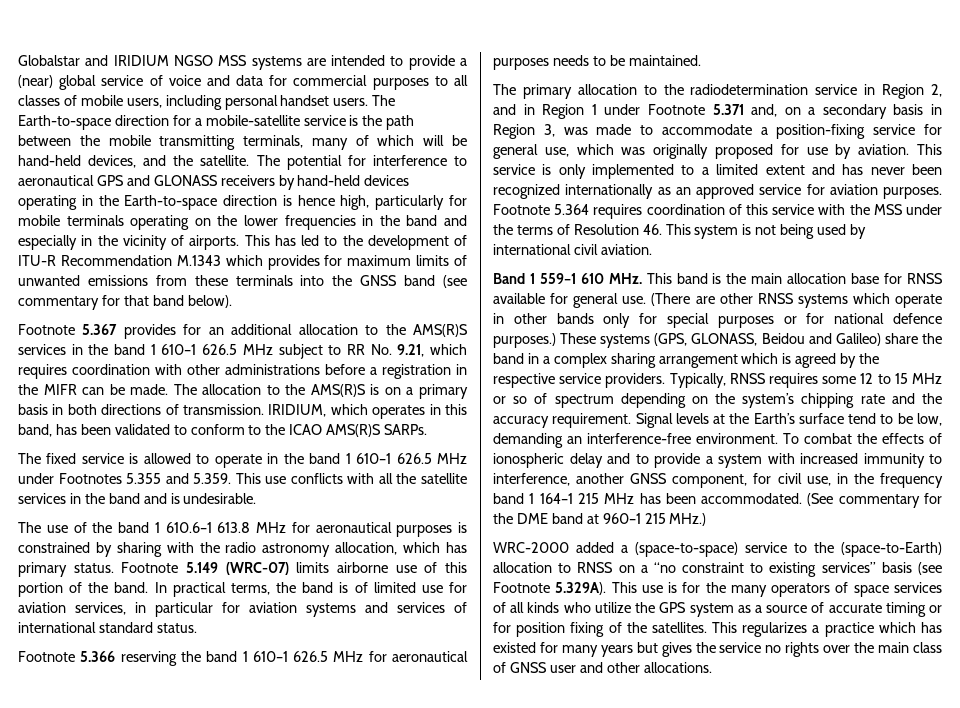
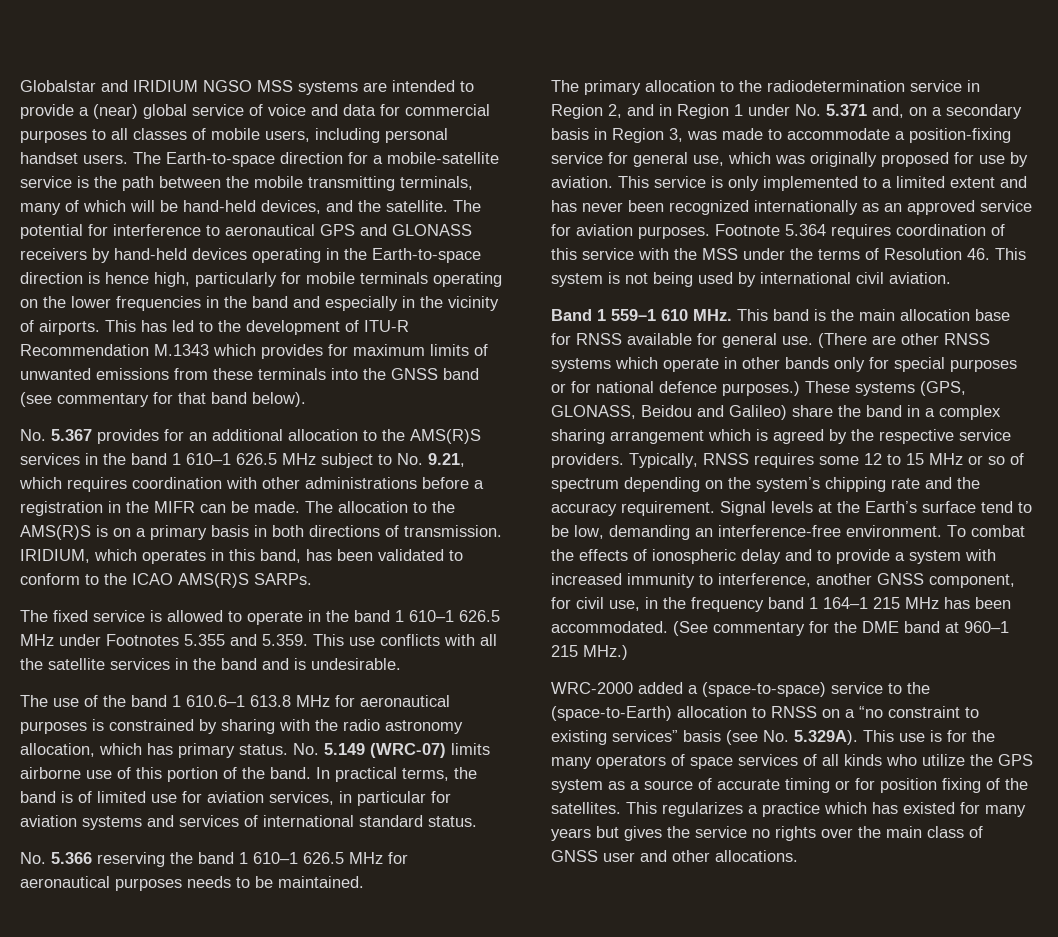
- Footnote 5.367 provides for an additional allocation to the AMS(R)S services in the band 1 610–1 626.5 MHz subject to RR No. 9.21, which requires coordination with other administrations before a registration in the MIFR can be made.
+ No. 5.367 provides for an additional allocation to the AMS(R)S services in the band 1 610–1 626.5 MHz subject to No. 9.21, which requires coordination with other administrations before a registration in the MIFR can be made.
- Footnote 5.149 (WRC-07) limits airborne use of this portion of the band.
+ No. 5.149 (WRC-07) limits airborne use of this portion of the band.
- Footnote 5.366 reserving the band 1 610–1 626.5 MHz for aeronautical purposes needs to be maintained.
+ No. 5.366 reserving the band 1 610–1 626.5 MHz for aeronautical purposes needs to be maintained.
- The primary allocation to the radiodetermination service in Region 2, and in Region 1 under Footnote 5.371 and, on a secondary basis in Region 3, was made to accommodate a position-fixing service for general use, which was originally proposed for use by aviation.
+ The primary allocation to the radiodetermination service in Region 2, and in Region 1 under No. 5.371 and, on a secondary basis in Region 3, was made to accommodate a position-fixing service for general use, which was originally proposed for use by aviation.
- WRC-2000 added a (space-to-space) service to the (space-to-Earth) allocation to RNSS on a “no constraint to existing services” basis (see Footnote 5.329A). This use is for the many operators of space services of all kinds who utilize the GPS system as a source of accurate timing or for position fixing of the satellites.
+ WRC-2000 added a (space-to-space) service to the (space-to-Earth) allocation to RNSS on a “no constraint to existing services” basis (see No. 5.329A). This use is for the many operators of space services of all kinds who utilize the GPS system as a source of accurate timing or for position fixing of the satellites.

